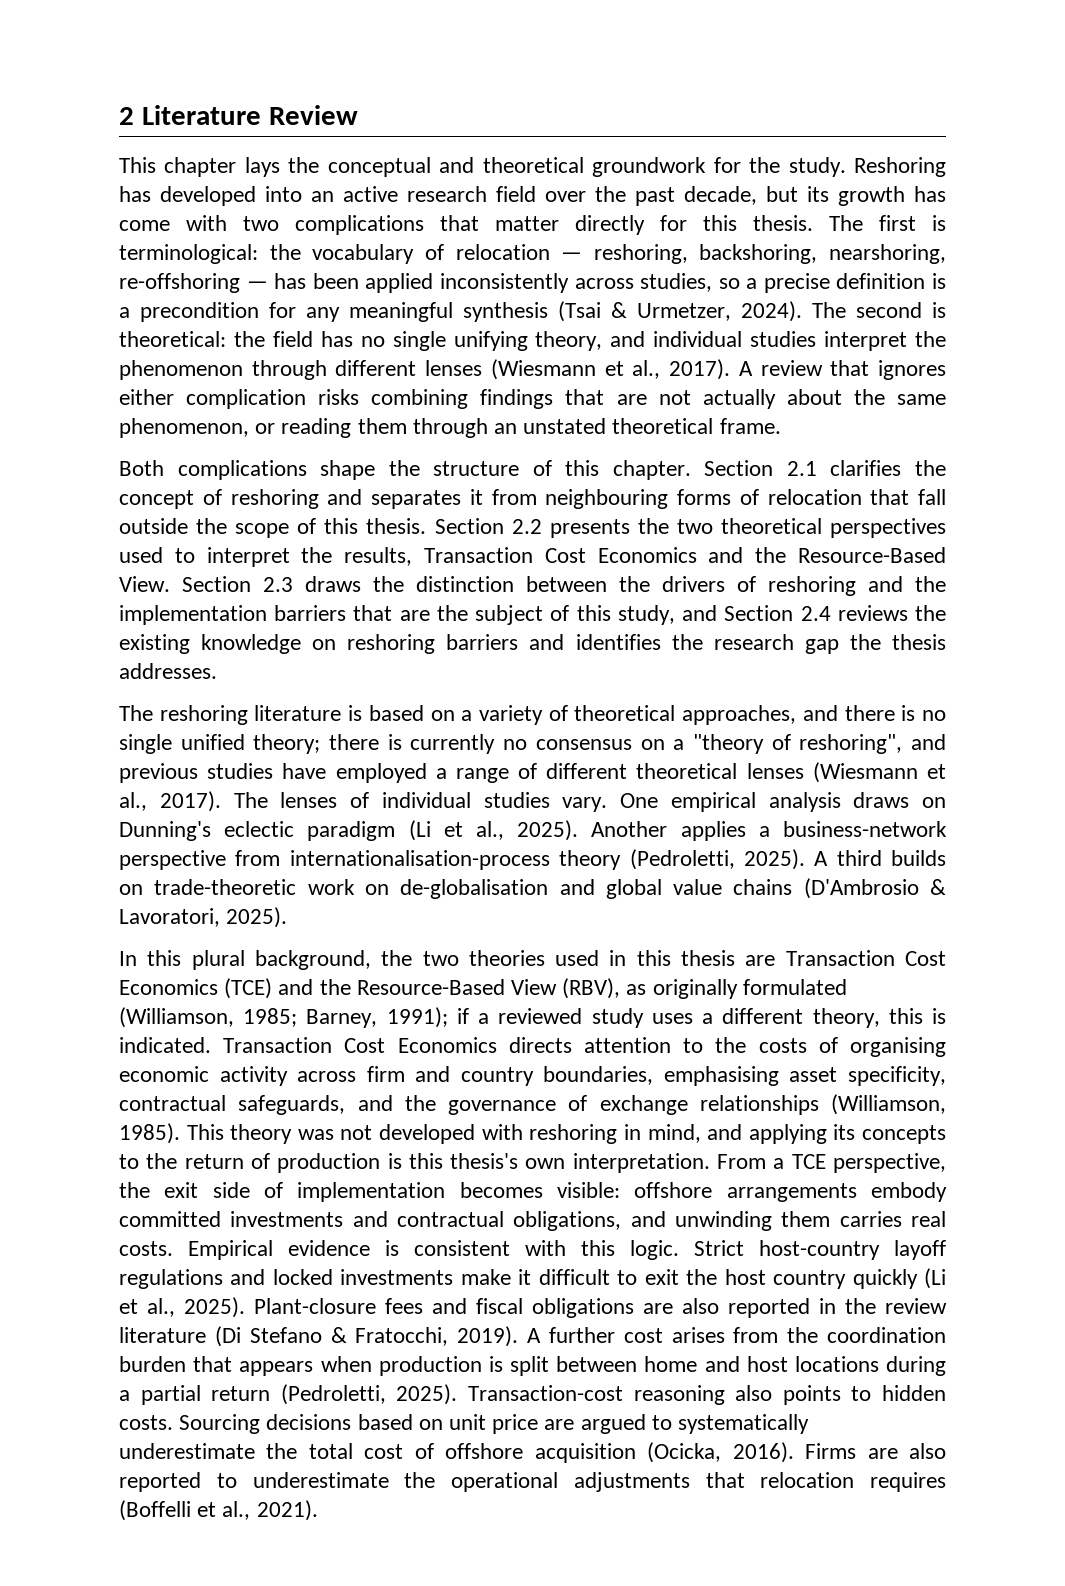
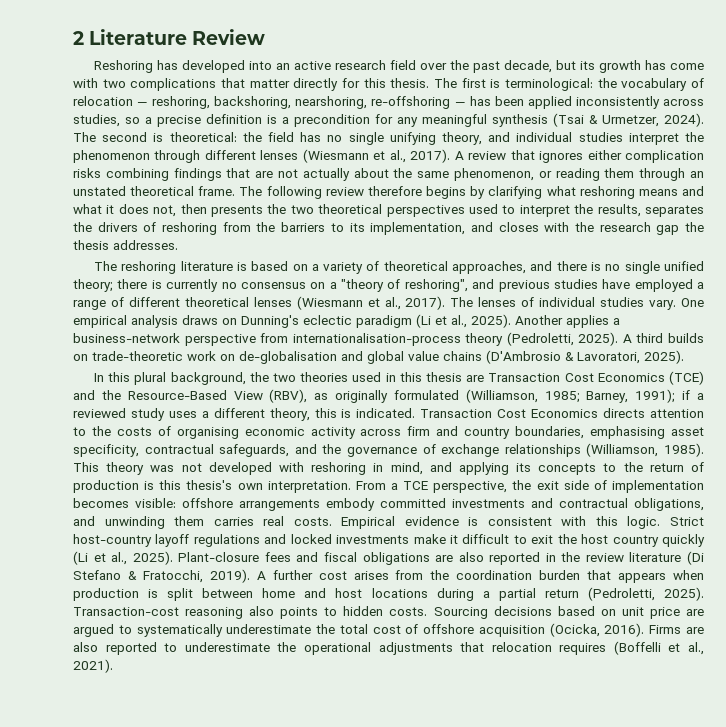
- This chapter lays the conceptual and theoretical groundwork for the study.
- A review that ignores either complication risks combining findings that are not actually about the same phenomenon, or reading them through an unstated theoretical frame.
- Both complications shape the structure of this chapter. Section 2.1 clarifies the concept of reshoring and separates it from neighbouring forms of relocation that fall outside the scope of this thesis. Section 2.2 presents the two theoretical perspectives used to interpret the results, Transaction Cost Economics and the Resource-Based View. Section 2.3 draws the distinction between the drivers of reshoring and the implementation barriers that are the subject of this study, and Section 2.4 reviews the existing knowledge on reshoring barriers and identifies the research gap the thesis addresses.
+ A review that ignores either complication risks combining findings that are not actually about the same phenomenon, or reading them through an unstated theoretical frame. The following review therefore begins by clarifying what reshoring means and what it does not, then presents the two theoretical perspectives used to interpret the results, separates the drivers of reshoring from the barriers to its implementation, and closes with the research gap the thesis addresses.

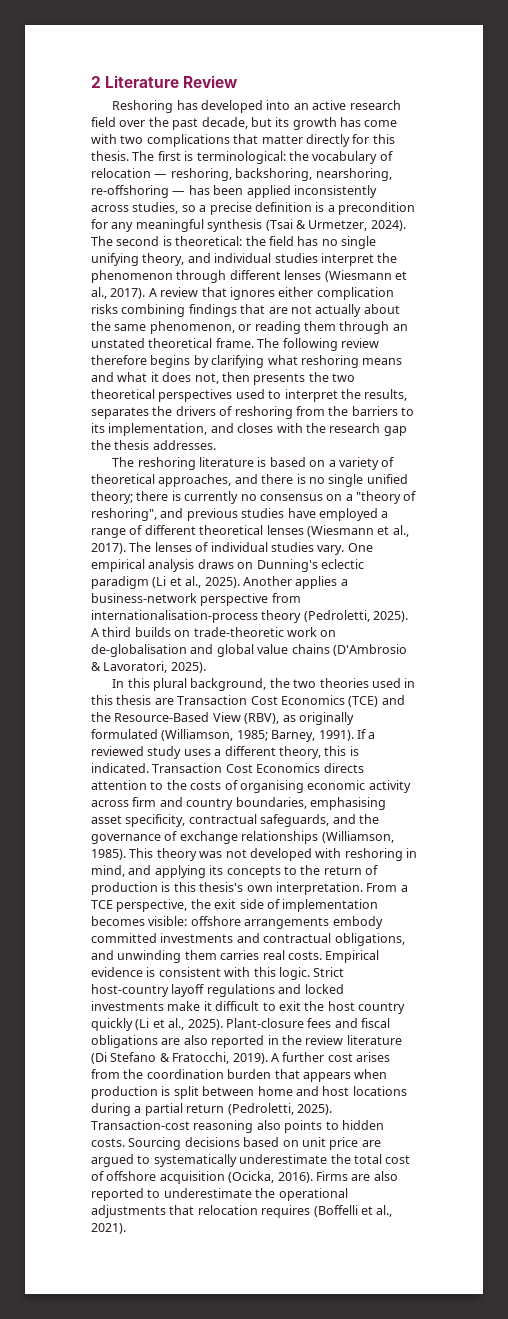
- In this plural background, the two theories used in this thesis are Transaction Cost Economics (TCE) and the Resource-Based View (RBV), as originally formulated (Williamson, 1985; Barney, 1991); if a reviewed study uses a different theory, this is indicated.
+ In this plural background, the two theories used in this thesis are Transaction Cost Economics (TCE) and the Resource-Based View (RBV), as originally formulated (Williamson, 1985; Barney, 1991). If a reviewed study uses a different theory, this is indicated.

